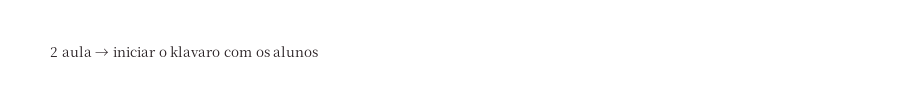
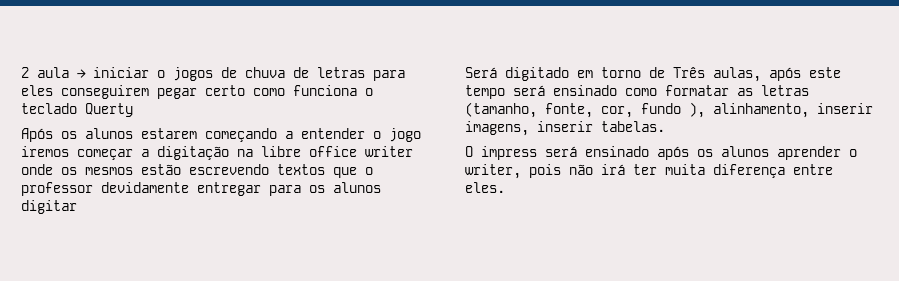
- 2 aula → iniciar o klavaro com os alunos
+ 2 aula → iniciar o jogos de chuva de letras para eles conseguirem pegar certo como funciona o teclado Querty
+ Após os alunos estarem começando a entender o jogo iremos começar a digitação na libre office writer onde os mesmos estão escrevendo textos que o professor devidamente entregar para os alunos digitar
+ Será digitado em torno de Três aulas, após este tempo será ensinado como formatar as letras (tamanho, fonte, cor, fundo ), alinhamento, inserir imagens, inserir tabelas.
+ O impress será ensinado após os alunos aprender o writer, pois não irá ter muita diferença entre eles.

